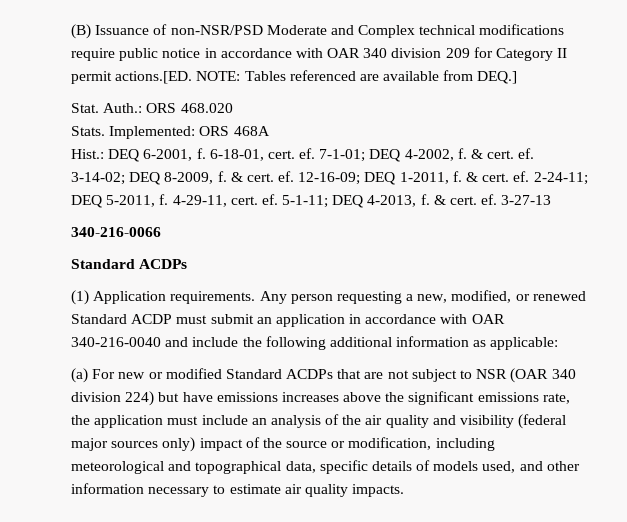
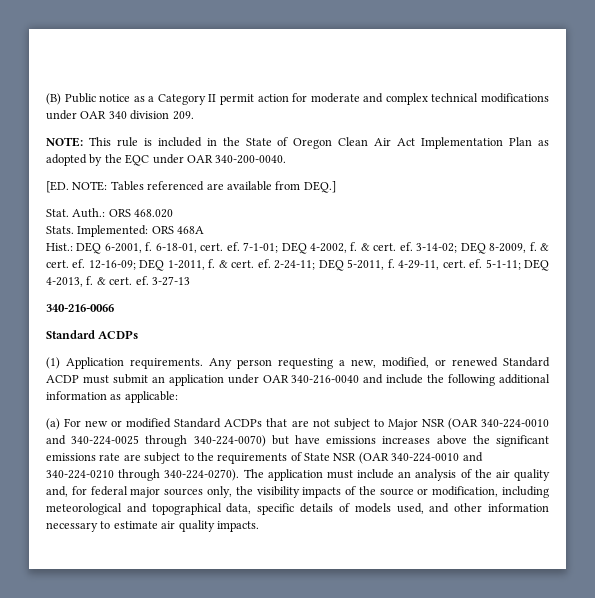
- (B) Issuance of non-NSR/PSD Moderate and Complex technical modifications require public notice in accordance with OAR 340 division 209 for Category II permit actions.[ED. NOTE: Tables referenced are available from DEQ.]
+ (B) Public notice as a Category II permit action for moderate and complex technical modifications under OAR 340 division 209.
+ NOTE: This rule is included in the State of Oregon Clean Air Act Implementation Plan as adopted by the EQC under OAR 340-200-0040.
+ [ED. NOTE: Tables referenced are available from DEQ.]
- Any person requesting a new, modified, or renewed Standard ACDP must submit an application in accordance with OAR 340-216-0040 and include the following additional information as applicable:
+ Any person requesting a new, modified, or renewed Standard ACDP must submit an application under OAR 340-216-0040 and include the following additional information as applicable:
- (a) For new or modified Standard ACDPs that are not subject to NSR (OAR 340 division 224) but have emissions increases above the significant emissions rate, the application must include an analysis of the air quality and visibility (federal major sources only) impact of the source or modification, including meteorological and topographical data, specific details of models used, and other information necessary to estimate air quality impacts.
+ (a) For new or modified Standard ACDPs that are not subject to Major NSR (OAR 340-224-0010 and 340-224-0025 through 340-224-0070) but have emissions increases above the significant emissions rate are subject to the requirements of State NSR (OAR 340-224-0010 and 340-224-0210 through 340-224-0270). The application must include an analysis of the air quality and, for federal major sources only, the visibility impacts of the source or modification, including meteorological and topographical data, specific details of models used, and other information necessary to estimate air quality impacts.

